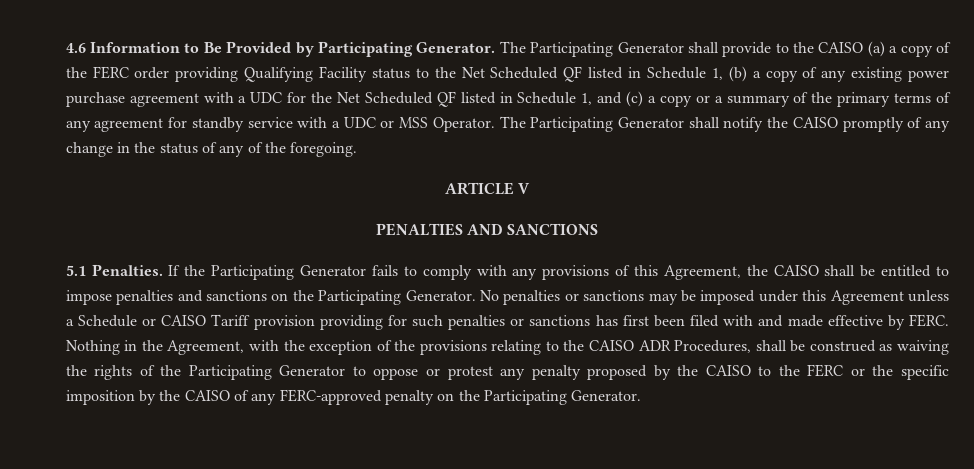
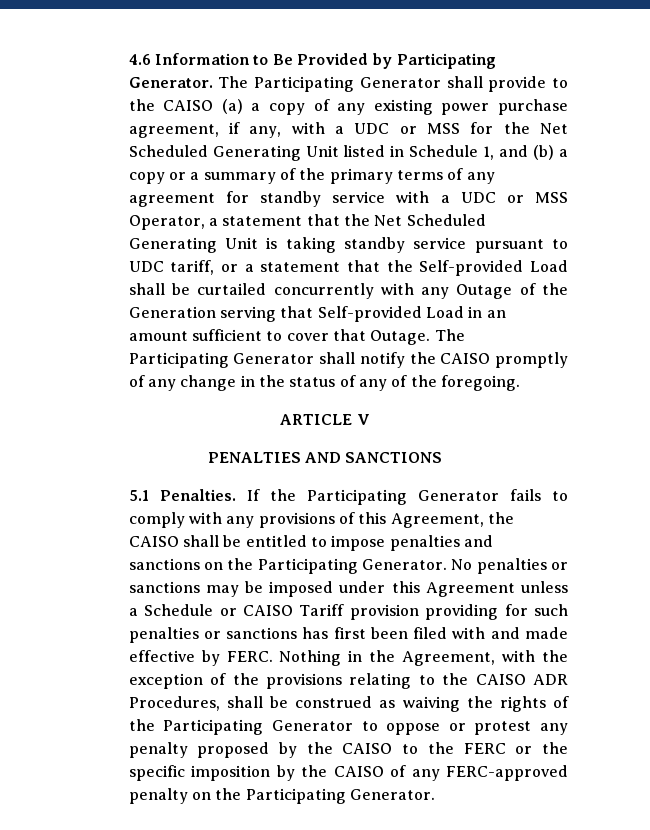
- The Participating Generator shall provide to the CAISO (a) a copy of the FERC order providing Qualifying Facility status to the Net Scheduled QF listed in Schedule 1, (b) a copy of any existing power purchase agreement with a UDC for the Net Scheduled QF listed in Schedule 1, and (c) a copy or a summary of the primary terms of any agreement for standby service with a UDC or MSS Operator.
+ The Participating Generator shall provide to the CAISO (a) a copy of any existing power purchase agreement, if any, with a UDC or MSS for the Net Scheduled Generating Unit listed in Schedule 1, and (b) a copy or a summary of the primary terms of any agreement for standby service with a UDC or MSS Operator, a statement that the Net Scheduled Generating Unit is taking standby service pursuant to UDC tariff, or a statement that the Self-provided Load shall be curtailed concurrently with any Outage of the Generation serving that Self-provided Load in an amount sufficient to cover that Outage.

